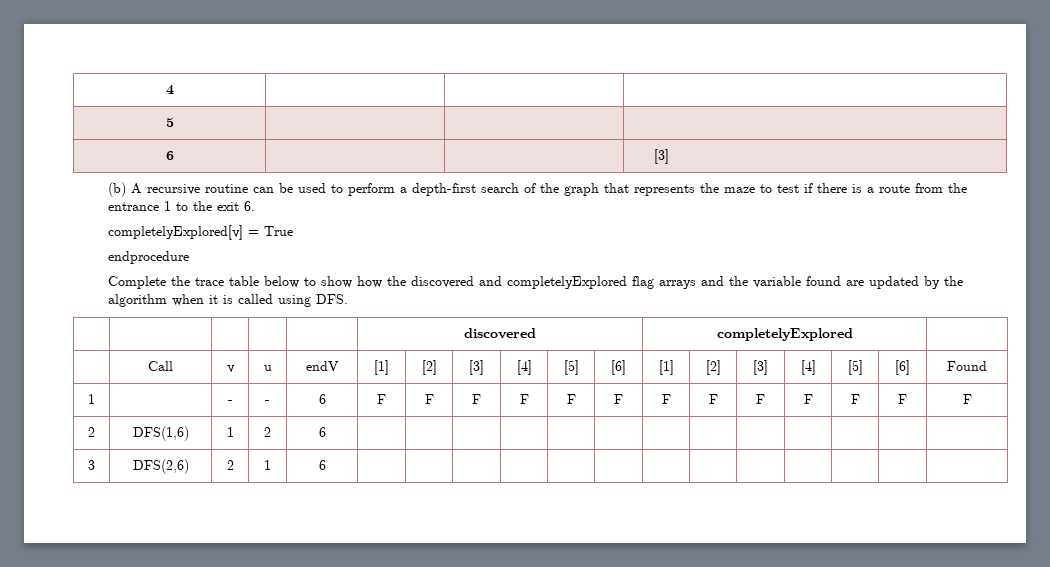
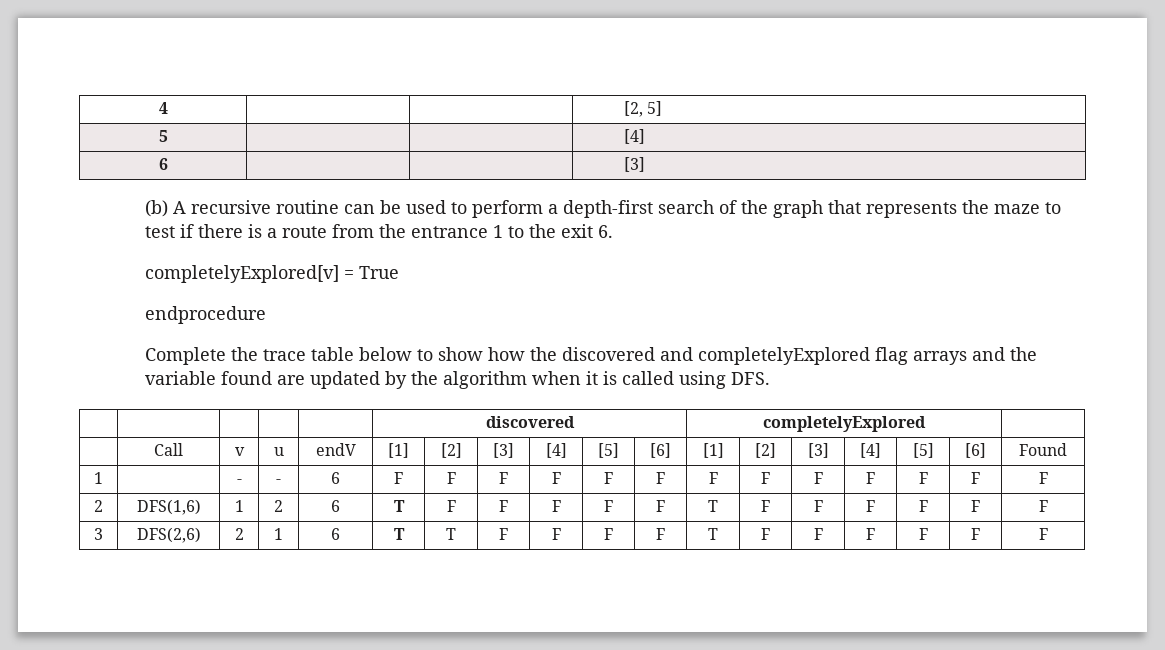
- 4 | | |
+ 4 | | | [2, 5]
- 5 | | |
+ 5 | | | [4]
- 2 | DFS(1,6) | 1 | 2 | 6 | | | | | | | | | | | | |
+ 2 | DFS(1,6) | 1 | 2 | 6 | T | F | F | F | F | F | T | F | F | F | F | F | F
- 3 | DFS(2,6) | 2 | 1 | 6 | | | | | | | | | | | | |
+ 3 | DFS(2,6) | 2 | 1 | 6 | T | T | F | F | F | F | T | F | F | F | F | F | F

